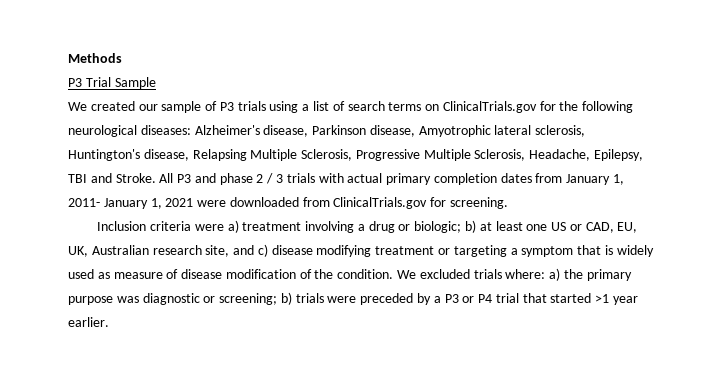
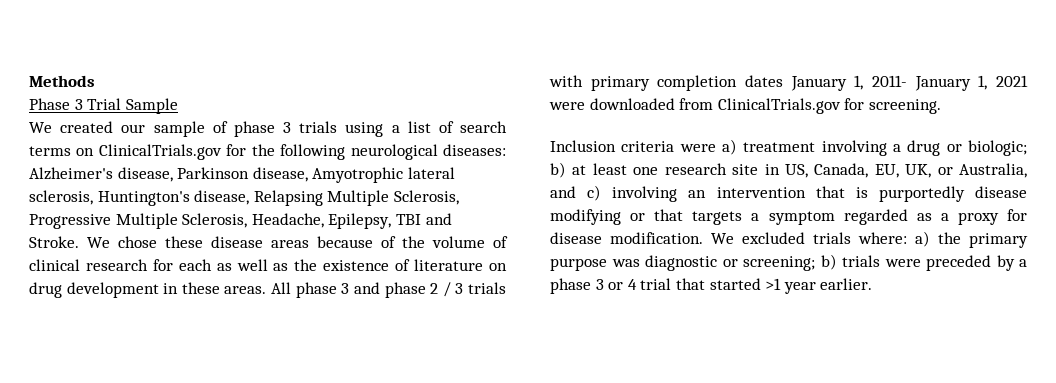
- P3 Trial Sample
+ Phase 3 Trial Sample
- We created our sample of P3 trials using a list of search terms on ClinicalTrials.gov for the following neurological diseases: Alzheimer's disease, Parkinson disease, Amyotrophic lateral sclerosis, Huntington's disease, Relapsing Multiple Sclerosis, Progressive Multiple Sclerosis, Headache, Epilepsy, TBI and Stroke.
+ We created our sample of phase 3 trials using a list of search terms on ClinicalTrials.gov for the following neurological diseases: Alzheimer's disease, Parkinson disease, Amyotrophic lateral sclerosis, Huntington's disease, Relapsing Multiple Sclerosis, Progressive Multiple Sclerosis, Headache, Epilepsy, TBI and Stroke.
- All P3 and phase 2 / 3 trials with actual primary completion dates from January 1, 2011- January 1, 2021 were downloaded from ClinicalTrials.gov for screening.
+ We chose these disease areas because of the volume of clinical research for each as well as the existence of literature on drug development in these areas. All phase 3 and phase 2 / 3 trials with primary completion dates January 1, 2011- January 1, 2021 were downloaded from ClinicalTrials.gov for screening.
- Inclusion criteria were a) treatment involving a drug or biologic; b) at least one US or CAD, EU, UK, Australian research site, and c) disease modifying treatment or targeting a symptom that is widely used as measure of disease modification of the condition.
+ Inclusion criteria were a) treatment involving a drug or biologic; b) at least one research site in US, Canada, EU, UK, or Australia, and c) involving an intervention that is purportedly disease modifying or that targets a symptom regarded as a proxy for disease modification.
- We excluded trials where: a) the primary purpose was diagnostic or screening; b) trials were preceded by a P3 or P4 trial that started >1 year earlier.
+ We excluded trials where: a) the primary purpose was diagnostic or screening; b) trials were preceded by a phase 3 or 4 trial that started >1 year earlier.

